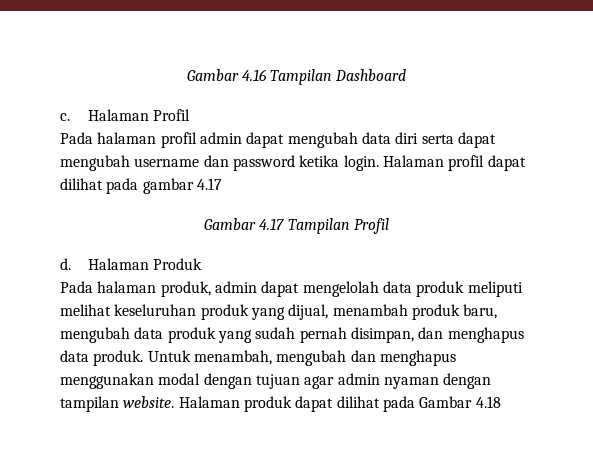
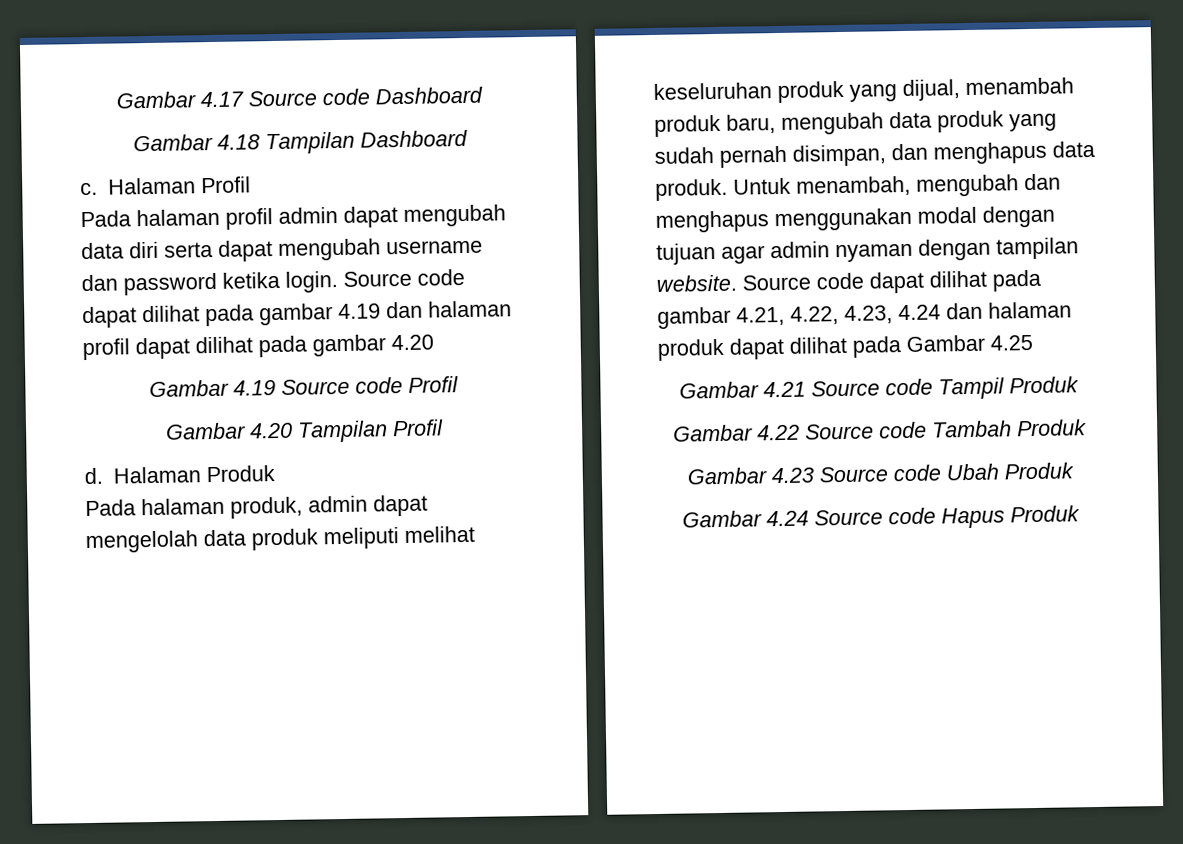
- Gambar 4.16 Tampilan Dashboard
+ Gambar 4.17 Source code Dashboard
+ Gambar 4.18 Tampilan Dashboard
- Halaman profil dapat dilihat pada gambar 4.17
- Gambar 4.17 Tampilan Profil
+ Source code dapat dilihat pada gambar 4.19 dan halaman profil dapat dilihat pada gambar 4.20
+ Gambar 4.19 Source code Profil
+ Gambar 4.20 Tampilan Profil
- Halaman produk dapat dilihat pada Gambar 4.18
+ Source code dapat dilihat pada gambar 4.21, 4.22, 4.23, 4.24 dan halaman produk dapat dilihat pada Gambar 4.25
+ Gambar 4.21 Source code Tampil Produk
+ Gambar 4.22 Source code Tambah Produk
+ Gambar 4.23 Source code Ubah Produk
+ Gambar 4.24 Source code Hapus Produk

